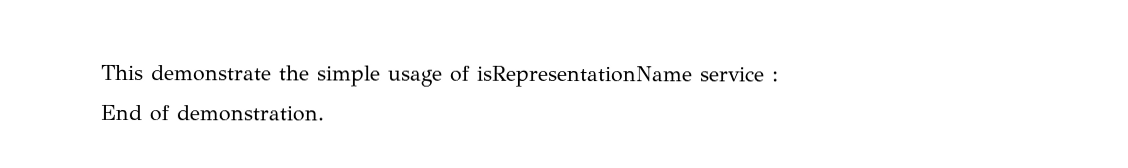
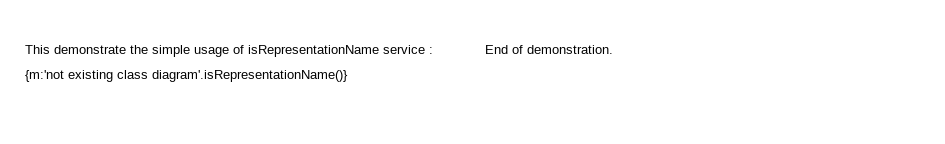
+ {m:'not existing class diagram'.isRepresentationName()}

